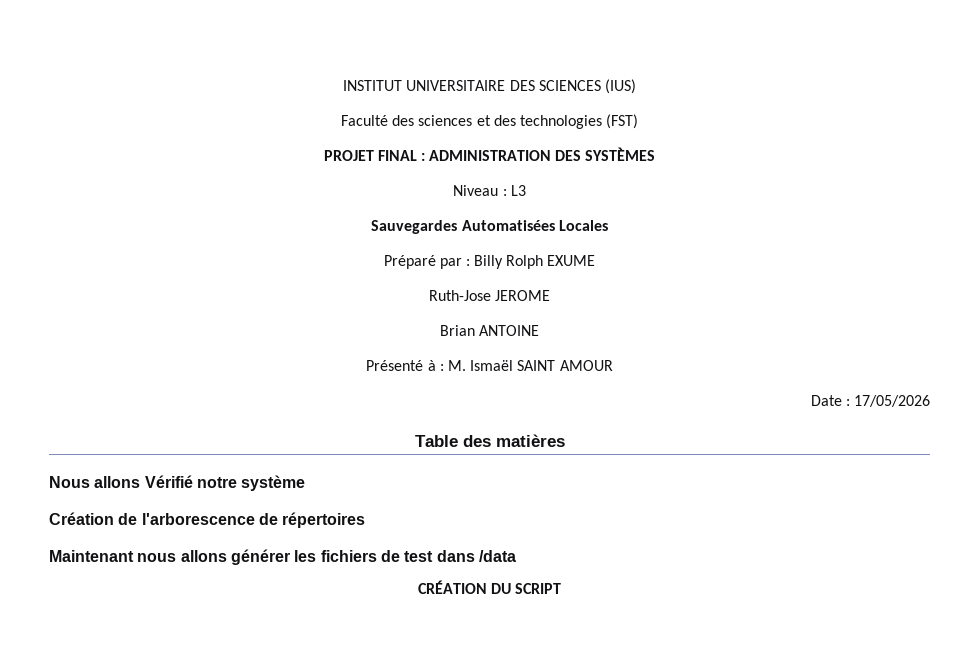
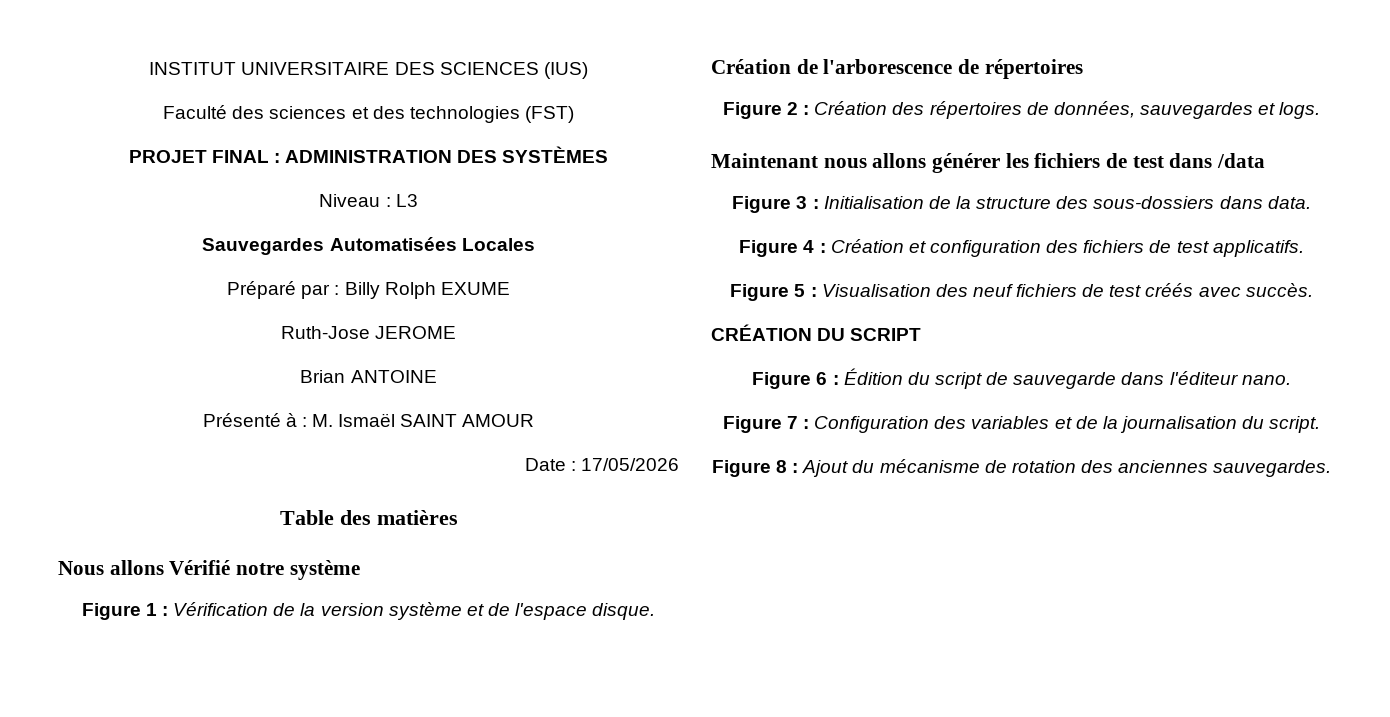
+ Figure 1 : Vérification de la version système et de l'espace disque.
+ Figure 2 : Création des répertoires de données, sauvegardes et logs.
+ Figure 3 : Initialisation de la structure des sous-dossiers dans data.
+ Figure 4 : Création et configuration des fichiers de test applicatifs.
+ Figure 5 : Visualisation des neuf fichiers de test créés avec succès.
  CRÉATION DU SCRIPT
+ Figure 6 : Édition du script de sauvegarde dans l'éditeur nano.
+ Figure 7 : Configuration des variables et de la journalisation du script.
+ Figure 8 : Ajout du mécanisme de rotation des anciennes sauvegardes.

